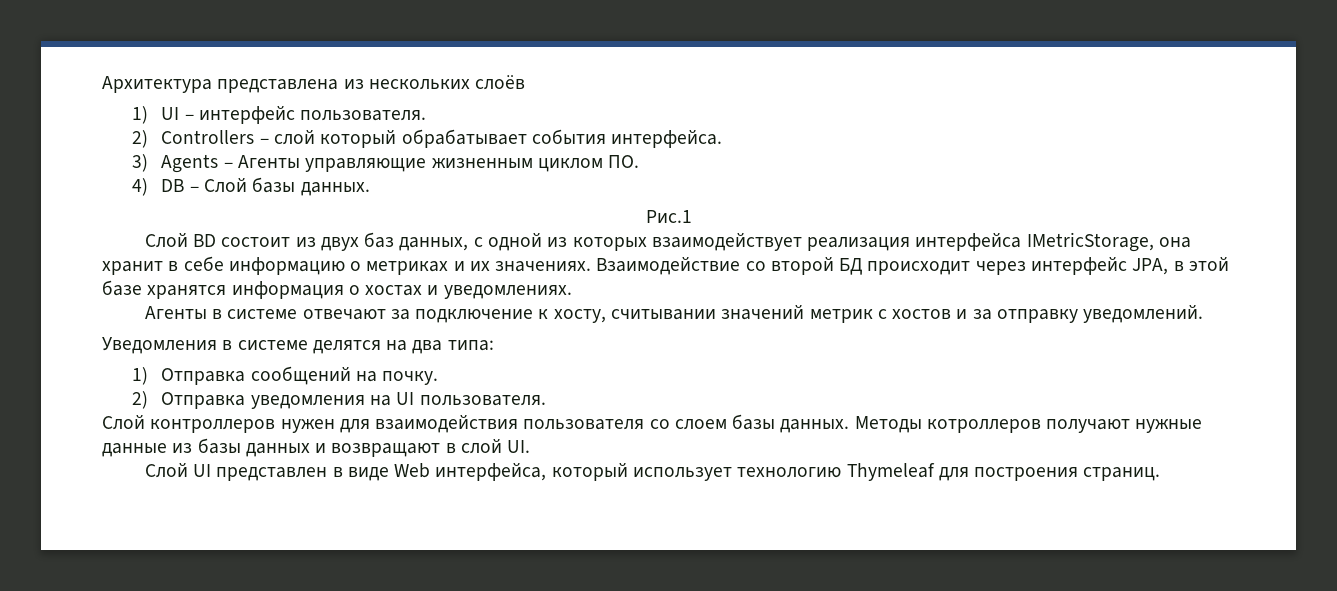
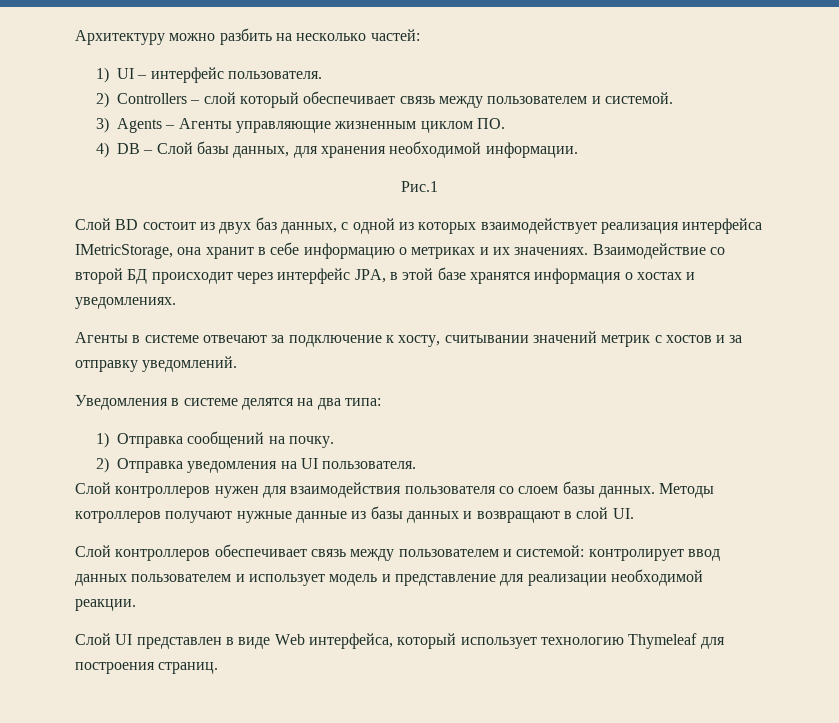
- Архитектура представлена из нескольких слоёв
+ Архитектуру можно разбить на несколько частей:
- 2) Controllers – слой который обрабатывает события интерфейса.
+ 2) Controllers – слой который обеспечивает связь между пользователем и системой.
- 4) DB – Слой базы данных.
+ 4) DB – Слой базы данных, для хранения необходимой информации.
+ Слой контроллеров обеспечивает связь между пользователем и системой: контролирует ввод данных пользователем и использует модель и представление для реализации необходимой реакции.

